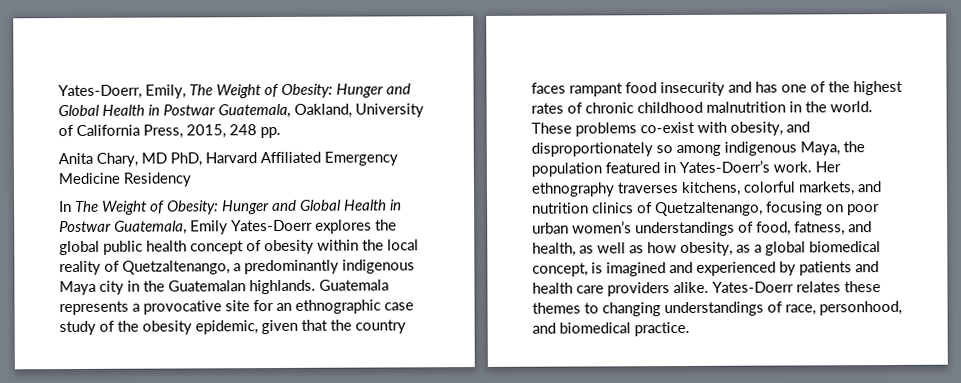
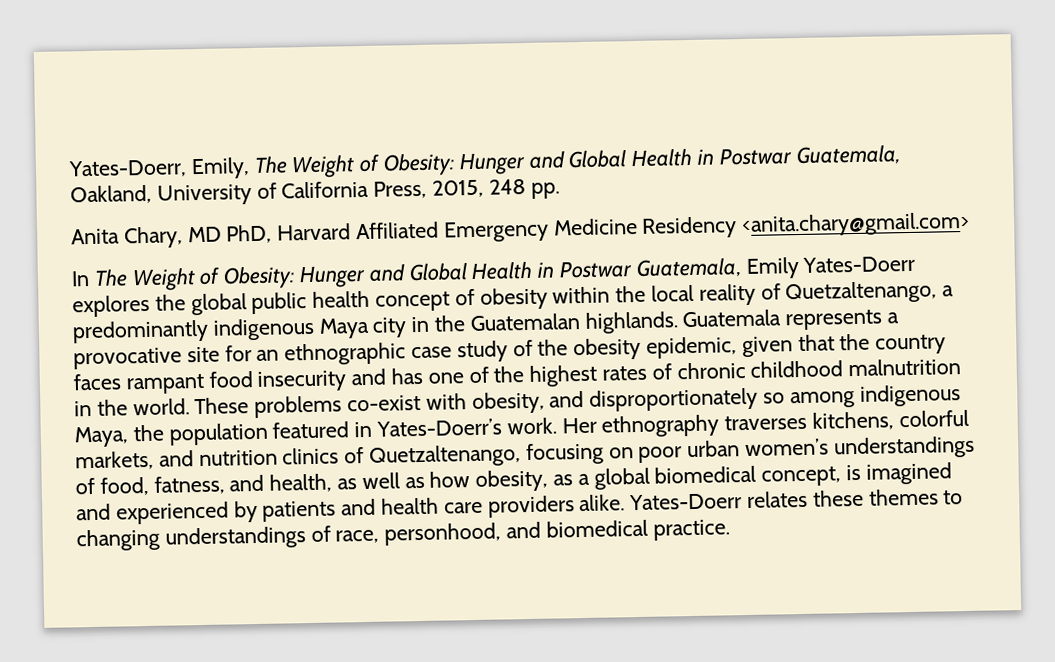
- Anita Chary, MD PhD, Harvard Affiliated Emergency Medicine Residency
+ Anita Chary, MD PhD, Harvard Affiliated Emergency Medicine Residency <anita.chary@gmail.com>

